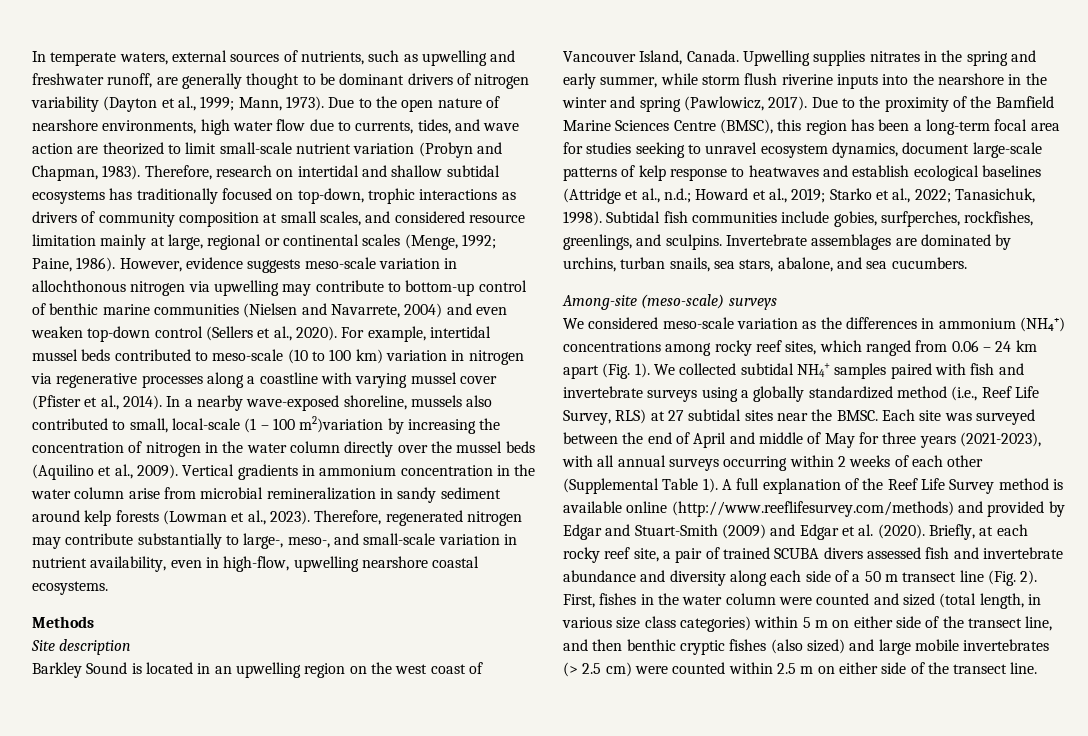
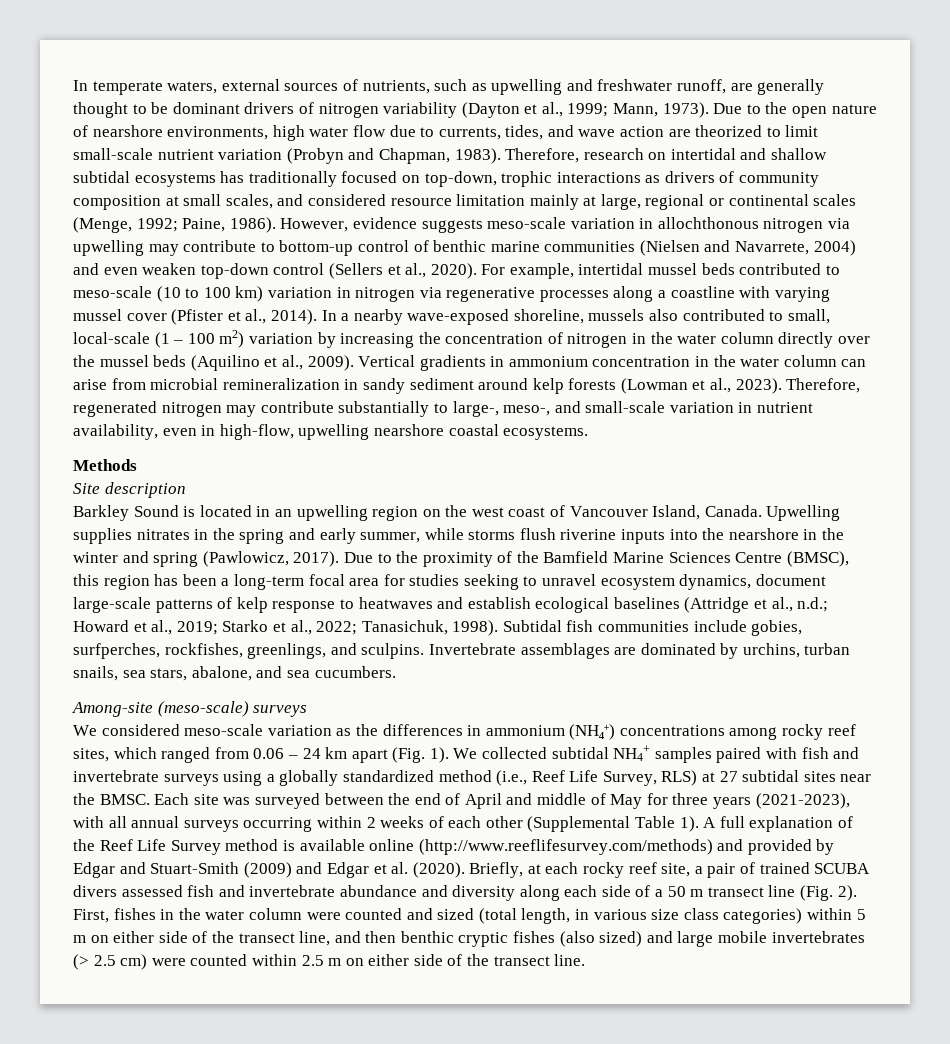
- In a nearby wave-exposed shoreline, mussels also contributed to small, local-scale (1 – 100 m2)variation by increasing the concentration of nitrogen in the water column directly over the mussel beds (Aquilino et al., 2009).
+ In a nearby wave-exposed shoreline, mussels also contributed to small, local-scale (1 – 100 m2) variation by increasing the concentration of nitrogen in the water column directly over the mussel beds (Aquilino et al., 2009).
- Vertical gradients in ammonium concentration in the water column arise from microbial remineralization in sandy sediment around kelp forests (Lowman et al., 2023).
+ Vertical gradients in ammonium concentration in the water column can arise from microbial remineralization in sandy sediment around kelp forests (Lowman et al., 2023).
- Upwelling supplies nitrates in the spring and early summer, while storm flush riverine inputs into the nearshore in the winter and spring (Pawlowicz, 2017).
+ Upwelling supplies nitrates in the spring and early summer, while storms flush riverine inputs into the nearshore in the winter and spring (Pawlowicz, 2017).

